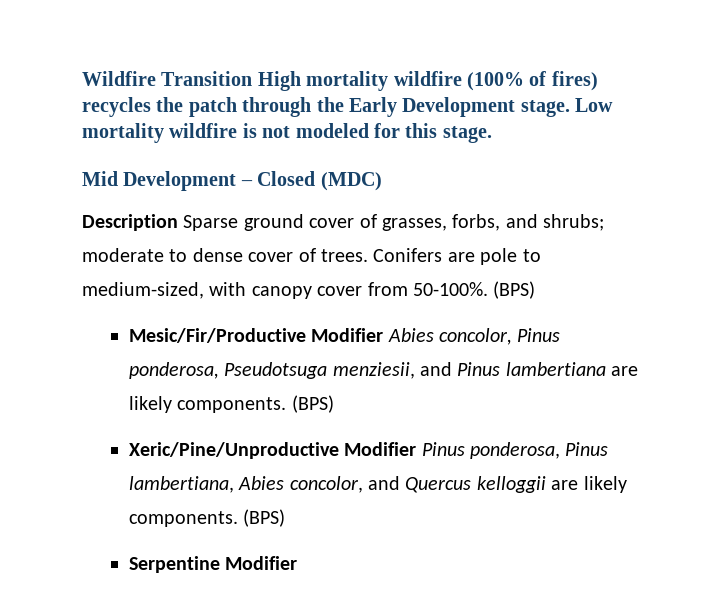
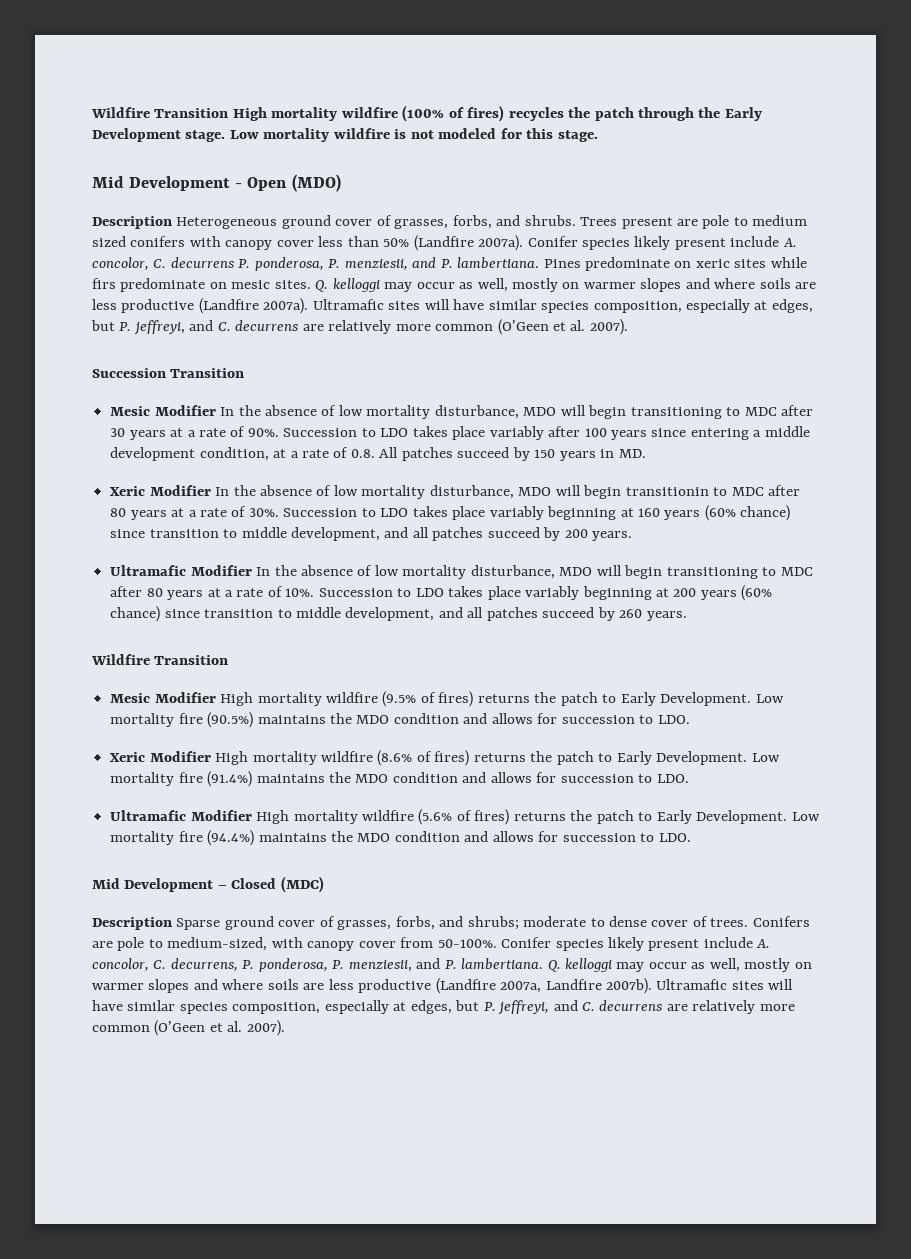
+ Mid Development - Open (MDO)
+ Description Heterogeneous ground cover of grasses, forbs, and shrubs. Trees present are pole to medium sized conifers with canopy cover less than 50% (Landfire 2007a). Conifer species likely present include A. concolor, C. decurrens P. ponderosa, P. menziesii, and P. lambertiana. Pines predominate on xeric sites while firs predominate on mesic sites. Q. kelloggi may occur as well, mostly on warmer slopes and where soils are less productive (Landfire 2007a). Ultramafic sites will have similar species composition, especially at edges, but P. jeffreyi, and C. decurrens are relatively more common (O’Geen et al. 2007).
+ Succession Transition
+ Mesic Modifier In the absence of low mortality disturbance, MDO will begin transitioning to MDC after 30 years at a rate of 90%. Succession to LDO takes place variably after 100 years since entering a middle development condition, at a rate of 0.8. All patches succeed by 150 years in MD.
+ Xeric Modifier In the absence of low mortality disturbance, MDO will begin transitionin to MDC after 80 years at a rate of 30%. Succession to LDO takes place variably beginning at 160 years (60% chance) since transition to middle development, and all patches succeed by 200 years.
+ Ultramafic Modifier In the absence of low mortality disturbance, MDO will begin transitioning to MDC after 80 years at a rate of 10%. Succession to LDO takes place variably beginning at 200 years (60% chance) since transition to middle development, and all patches succeed by 260 years.
+ Wildfire Transition
+ Mesic Modifier High mortality wildfire (9.5% of fires) returns the patch to Early Development. Low mortality fire (90.5%) maintains the MDO condition and allows for succession to LDO.
+ Xeric Modifier High mortality wildfire (8.6% of fires) returns the patch to Early Development. Low mortality fire (91.4%) maintains the MDO condition and allows for succession to LDO.
+ Ultramafic Modifier High mortality wildfire (5.6% of fires) returns the patch to Early Development. Low mortality fire (94.4%) maintains the MDO condition and allows for succession to LDO.
- Conifers are pole to medium-sized, with canopy cover from 50-100%. (BPS)
- Mesic/Fir/Productive Modifier Abies concolor, Pinus ponderosa, Pseudotsuga menziesii, and Pinus lambertiana are likely components. (BPS)
- Xeric/Pine/Unproductive Modifier Pinus ponderosa, Pinus lambertiana, Abies concolor, and Quercus kelloggii are likely components. (BPS)
- Serpentine Modifier
+ Conifers are pole to medium-sized, with canopy cover from 50-100%. Conifer species likely present include A. concolor, C. decurrens, P. ponderosa, P. menziesii, and P. lambertiana. Q. kelloggi may occur as well, mostly on warmer slopes and where soils are less productive (Landfire 2007a, Landfire 2007b). Ultramafic sites will have similar species composition, especially at edges, but P. jeffreyi, and C. decurrens are relatively more common (O’Geen et al. 2007).

